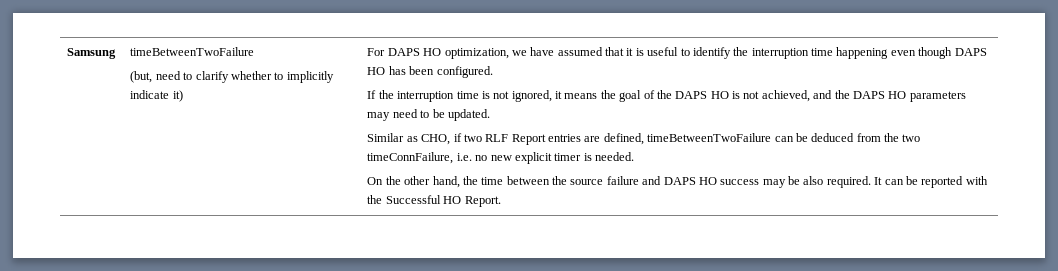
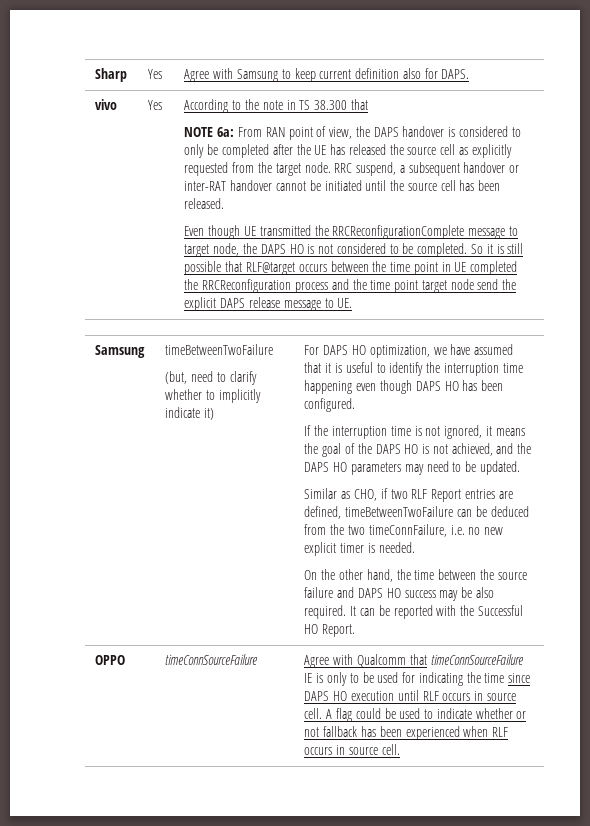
+ Sharp | Yes | Agree with Samsung to keep current definition also for DAPS.
+ vivo | Yes | According to the note in TS 38.300 that
+ NOTE 6a: From RAN point of view, the DAPS handover is considered to only be completed after the UE has released the source cell as explicitly requested from the target node. RRC suspend, a subsequent handover or inter-RAT handover cannot be initiated until the source cell has been released.
+ Even though UE transmitted the RRCReconfigurationComplete message to target node, the DAPS HO is not considered to be completed. So it is still possible that RLF@target occurs between the time point in UE completed the RRCReconfiguration process and the time point target node send the explicit DAPS release message to UE.
+ OPPO | timeConnSourceFailure | Agree with Qualcomm that timeConnSourceFailure IE is only to be used for indicating the time since DAPS HO execution until RLF occurs in source cell. A flag could be used to indicate whether or not fallback has been experienced when RLF occurs in source cell.

